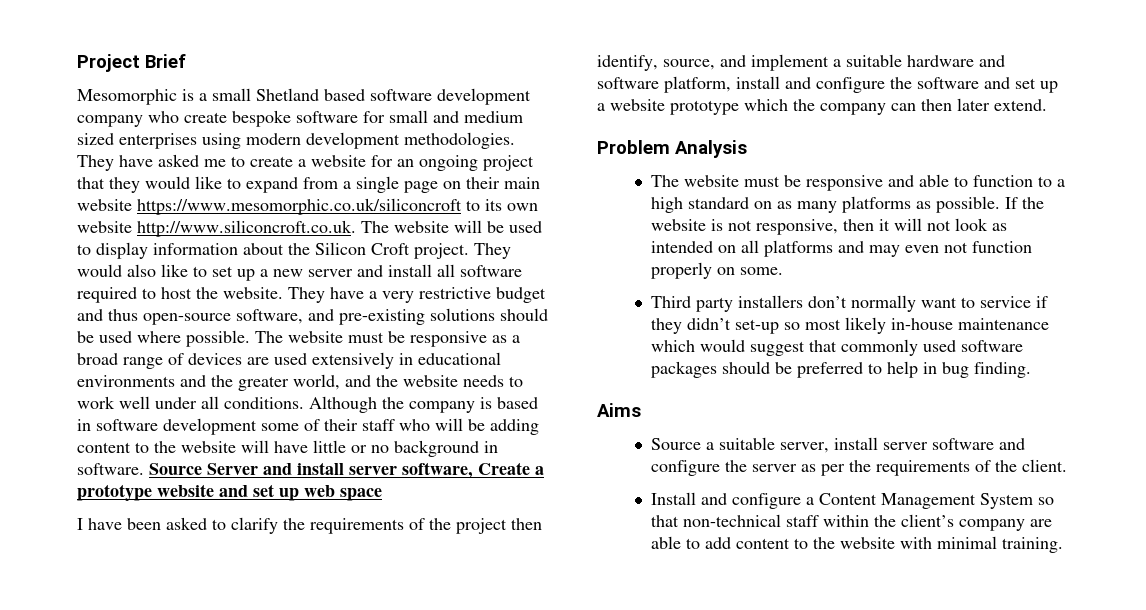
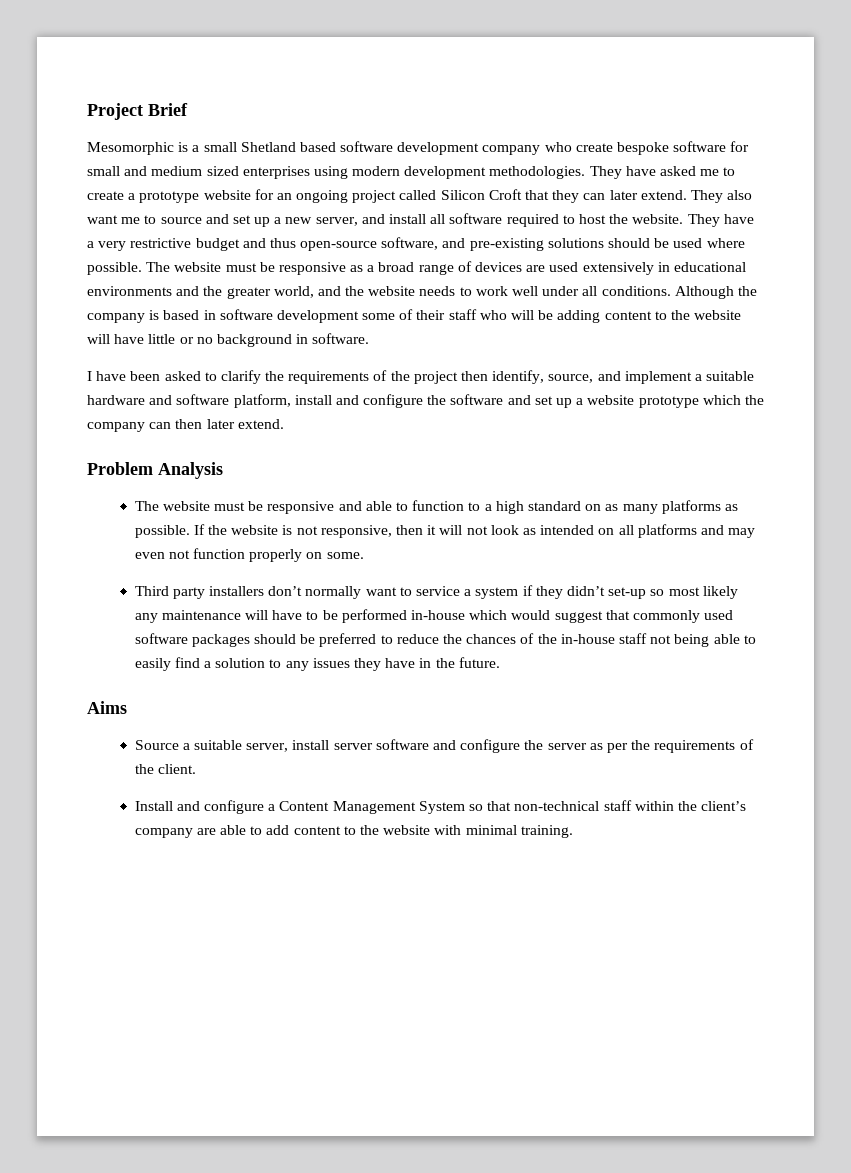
- They have asked me to create a website for an ongoing project that they would like to expand from a single page on their main website https://www.mesomorphic.co.uk/siliconcroft to its own website http://www.siliconcroft.co.uk. The website will be used to display information about the Silicon Croft project. They would also like to set up a new server and install all software required to host the website.
+ They have asked me to create a prototype website for an ongoing project called Silicon Croft that they can later extend. They also want me to source and set up a new server, and install all software required to host the website.
- Source Server and install server software, Create a prototype website and set up web space
- Third party installers don’t normally want to service if they didn’t set-up so most likely in-house maintenance which would suggest that commonly used software packages should be preferred to help in bug finding.
+ Third party installers don’t normally want to service a system if they didn’t set-up so most likely any maintenance will have to be performed in-house which would suggest that commonly used software packages should be preferred to reduce the chances of the in-house staff not being able to easily find a solution to any issues they have in the future.

